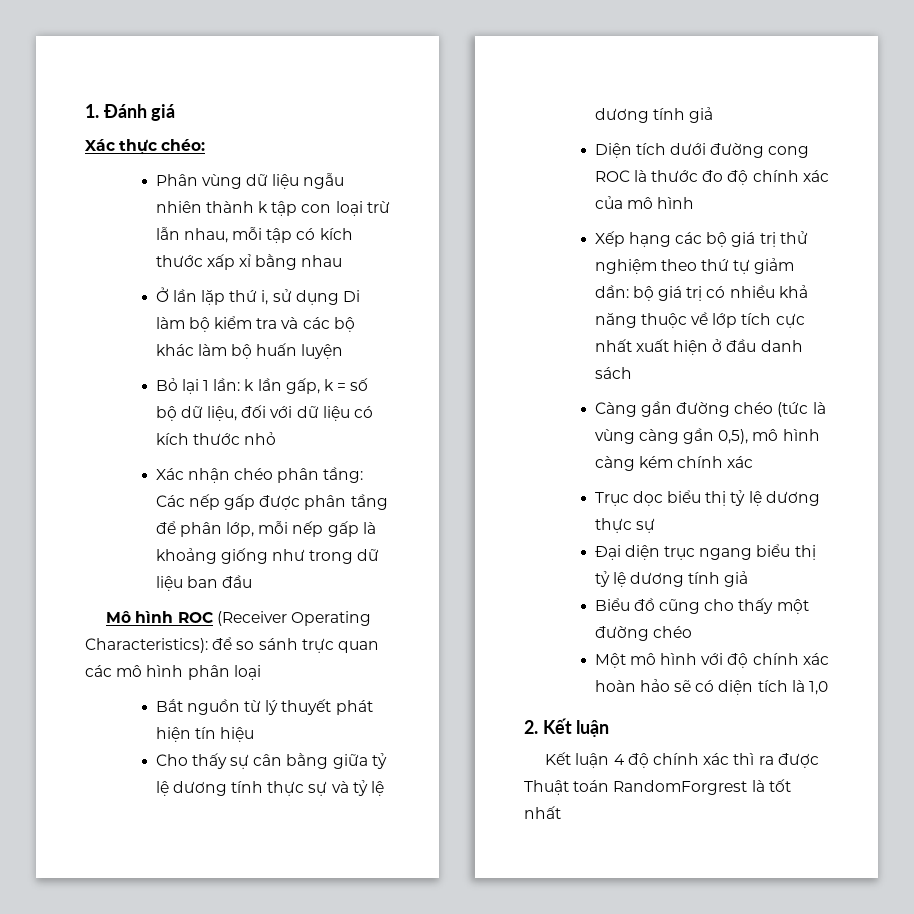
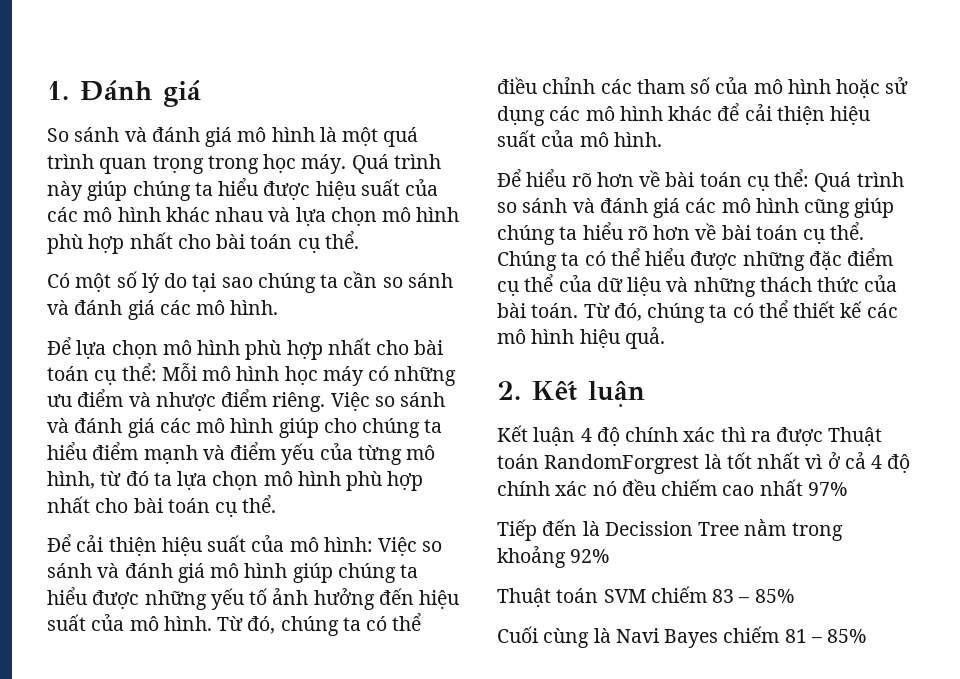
- Xác thực chéo:
- Phân vùng dữ liệu ngẫu nhiên thành k tập con loại trừ lẫn nhau, mỗi tập có kích thước xấp xỉ bằng nhau
- Ở lần lặp thứ i, sử dụng Di làm bộ kiểm tra và các bộ khác làm bộ huấn luyện
- Bỏ lại 1 lần: k lần gấp, k = số bộ dữ liệu, đối với dữ liệu có kích thước nhỏ
- Xác nhận chéo phân tầng: Các nếp gấp được phân tầng để phân lớp, mỗi nếp gấp là khoảng giống như trong dữ liệu ban đầu
- Mô hình ROC (Receiver Operating Characteristics): để so sánh trực quan các mô hình phân loại
- Bắt nguồn từ lý thuyết phát hiện tín hiệu
- Cho thấy sự cân bằng giữa tỷ lệ dương tính thực sự và tỷ lệ dương tính giả
- Diện tích dưới đường cong ROC là thước đo độ chính xác của mô hình
- Xếp hạng các bộ giá trị thử nghiệm theo thứ tự giảm dần: bộ giá trị có nhiều khả năng thuộc về lớp tích cực nhất xuất hiện ở đầu danh sách
- Càng gần đường chéo (tức là vùng càng gần 0,5), mô hình càng kém chính xác
- Trục dọc biểu thị tỷ lệ dương thực sự
- Đại diện trục ngang biểu thị tỷ lệ dương tính giả
- Biểu đồ cũng cho thấy một đường chéo
- Một mô hình với độ chính xác hoàn hảo sẽ có diện tích là 1,0
+ So sánh và đánh giá mô hình là một quá trình quan trọng trong học máy. Quá trình này giúp chúng ta hiểu được hiệu suất của các mô hình khác nhau và lựa chọn mô hình phù hợp nhất cho bài toán cụ thể.
+ Có một số lý do tại sao chúng ta cần so sánh và đánh giá các mô hình.
+ Để lựa chọn mô hình phù hợp nhất cho bài toán cụ thể: Mỗi mô hình học máy có những ưu điểm và nhược điểm riêng. Việc so sánh và đánh giá các mô hình giúp cho chúng ta hiểu điểm mạnh và điểm yếu của từng mô hình, từ đó ta lựa chọn mô hình phù hợp nhất cho bài toán cụ thể.
+ Để cải thiện hiệu suất của mô hình: Việc so sánh và đánh giá mô hình giúp chúng ta hiểu được những yếu tố ảnh hưởng đến hiệu suất của mô hình. Từ đó, chúng ta có thể điều chỉnh các tham số của mô hình hoặc sử dụng các mô hình khác để cải thiện hiệu suất của mô hình.
+ Để hiểu rõ hơn về bài toán cụ thể: Quá trình so sánh và đánh giá các mô hình cũng giúp chúng ta hiểu rõ hơn về bài toán cụ thể. Chúng ta có thể hiểu được những đặc điểm cụ thể của dữ liệu và những thách thức của bài toán. Từ đó, chúng ta có thể thiết kế các mô hình hiệu quả.
- Kết luận 4 độ chính xác thì ra được Thuật toán RandomForgrest là tốt nhất
+ Kết luận 4 độ chính xác thì ra được Thuật toán RandomForgrest là tốt nhất vì ở cả 4 độ chính xác nó đều chiếm cao nhất 97%
+ Tiếp đến là Decission Tree nằm trong khoảng 92%
+ Thuật toán SVM chiếm 83 – 85%
+ Cuối cùng là Navi Bayes chiếm 81 – 85%

